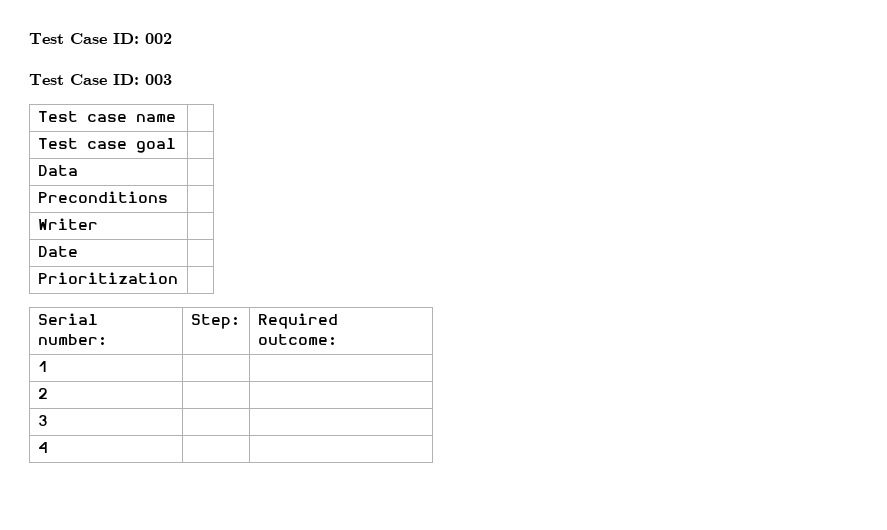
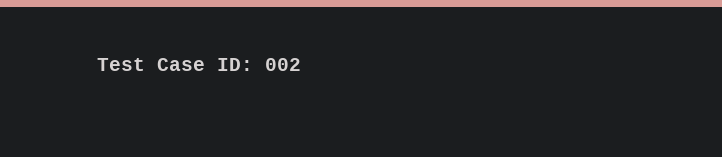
- Test Case ID: 003
- Test case name |
- Test case goal |
- Data |
- Preconditions |
- Writer |
- Date |
- Prioritization |
- Serial number: | Step: | Required outcome:
- 1 | |
- 2 | |
- 3 | |
- 4 | |

